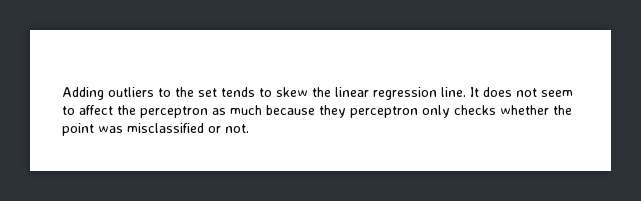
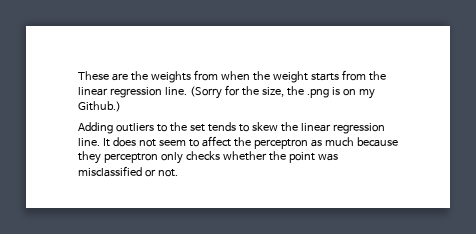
+ These are the weights from when the weight starts from the linear regression line. (Sorry for the size, the .png is on my Github.)

